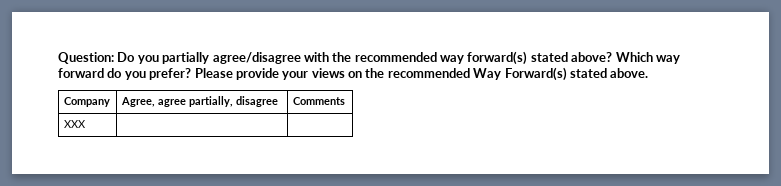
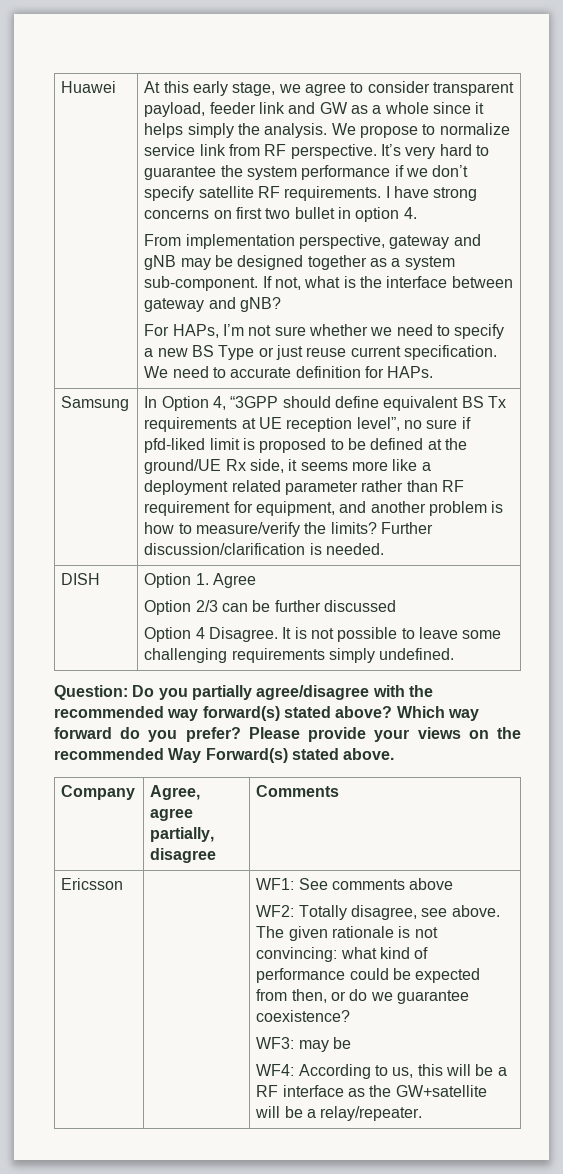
+ Huawei | At this early stage, we agree to consider transparent payload, feeder link and GW as a whole since it helps simply the analysis. We propose to normalize service link from RF perspective. It’s very hard to guarantee the system performance if we don’t specify satellite RF requirements. I have strong concerns on first two bullet in option 4.
+ From implementation perspective, gateway and gNB may be designed together as a system sub-component. If not, what is the interface between gateway and gNB?
+ For HAPs, I’m not sure whether we need to specify a new BS Type or just reuse current specification. We need to accurate definition for HAPs.
+ Samsung | In Option 4, “3GPP should define equivalent BS Tx requirements at UE reception level”, no sure if pfd-liked limit is proposed to be defined at the ground/UE Rx side, it seems more like a deployment related parameter rather than RF requirement for equipment, and another problem is how to measure/verify the limits? Further discussion/clarification is needed.
+ DISH | Option 1. Agree
+ Option 2/3 can be further discussed
+ Option 4 Disagree. It is not possible to leave some challenging requirements simply undefined.
- XXX
+ Ericsson | | WF1: See comments above
+ WF2: Totally disagree, see above. The given rationale is not convincing: what kind of performance could be expected from then, or do we guarantee coexistence?
+ WF3: may be
+ WF4: According to us, this will be a RF interface as the GW+satellite will be a relay/repeater.

